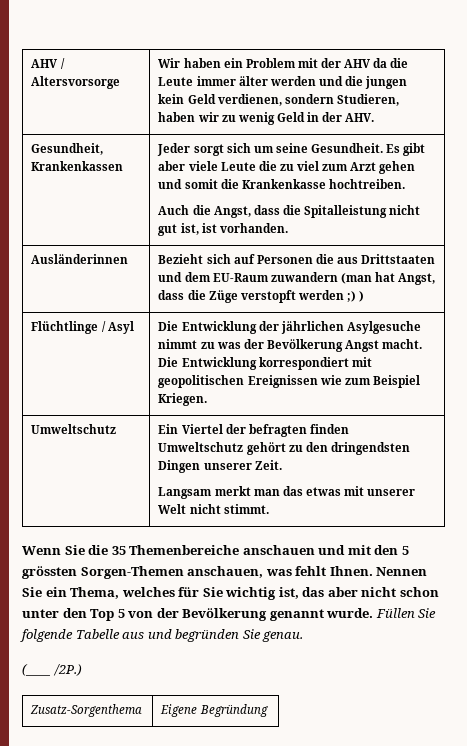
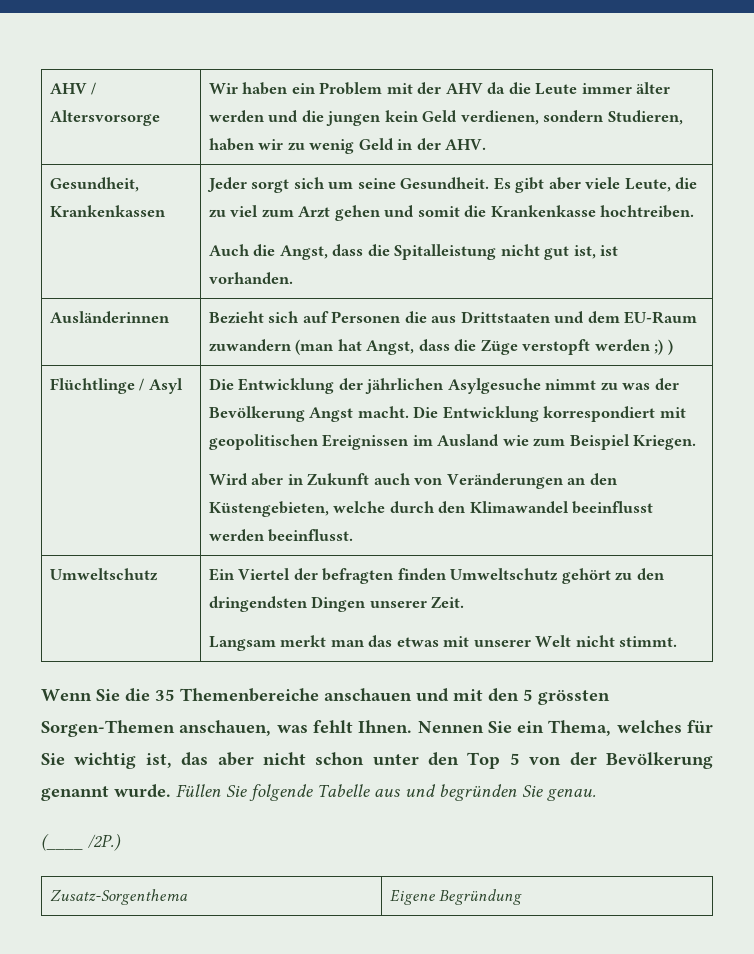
- Gesundheit, Krankenkassen | Jeder sorgt sich um seine Gesundheit. Es gibt aber viele Leute die zu viel zum Arzt gehen und somit die Krankenkasse hochtreiben.
+ Gesundheit, Krankenkassen | Jeder sorgt sich um seine Gesundheit. Es gibt aber viele Leute, die zu viel zum Arzt gehen und somit die Krankenkasse hochtreiben.
- Die Entwicklung korrespondiert mit geopolitischen Ereignissen wie zum Beispiel Kriegen.
+ Die Entwicklung korrespondiert mit geopolitischen Ereignissen im Ausland wie zum Beispiel Kriegen.
+ Wird aber in Zukunft auch von Veränderungen an den Küstengebieten, welche durch den Klimawandel beeinflusst werden beeinflusst.

